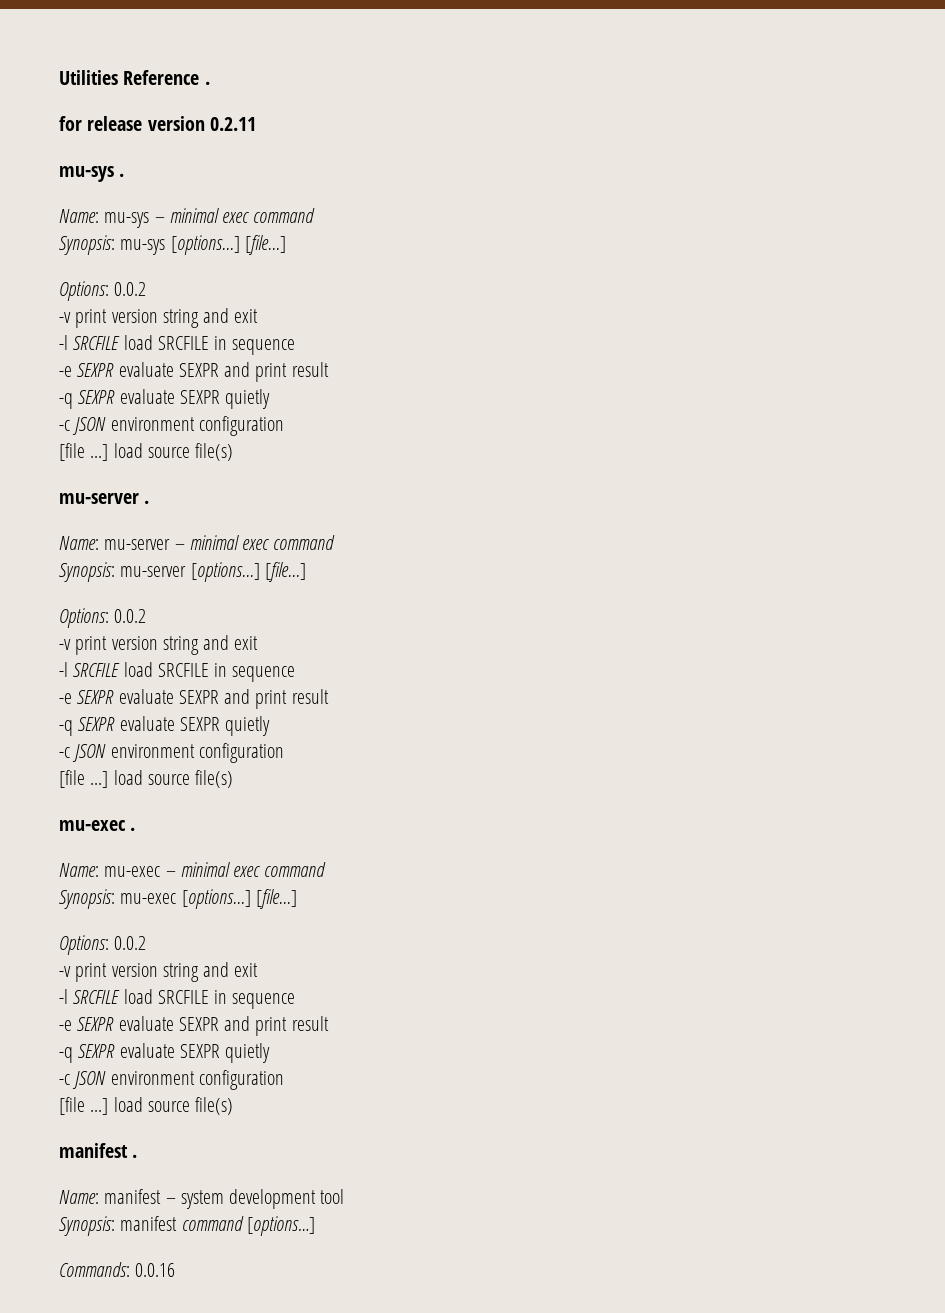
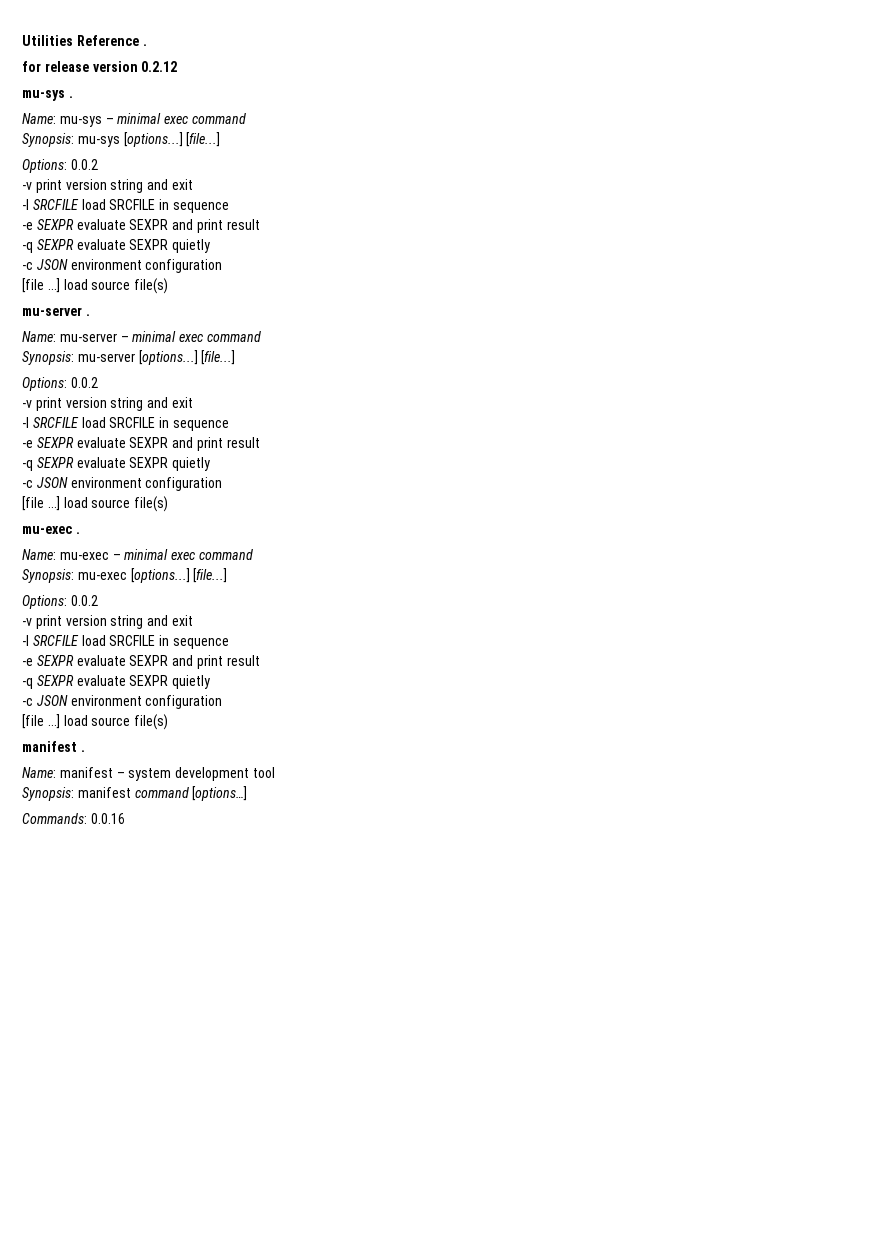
- for release version 0.2.11
+ for release version 0.2.12

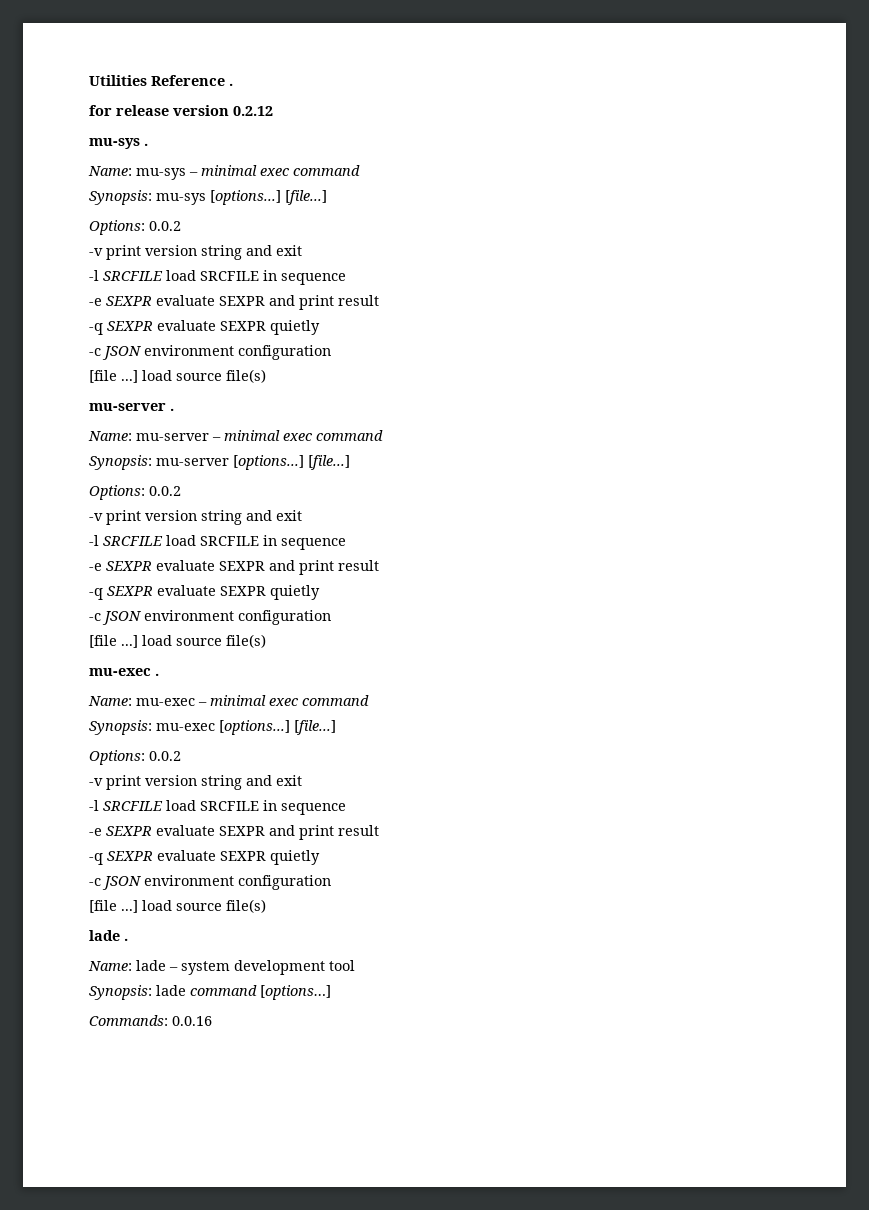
- manifest .
- Name: manifest – system development tool
+ lade .
+ Name: lade – system development tool
- Synopsis: manifest command [options…]
+ Synopsis: lade command [options…]

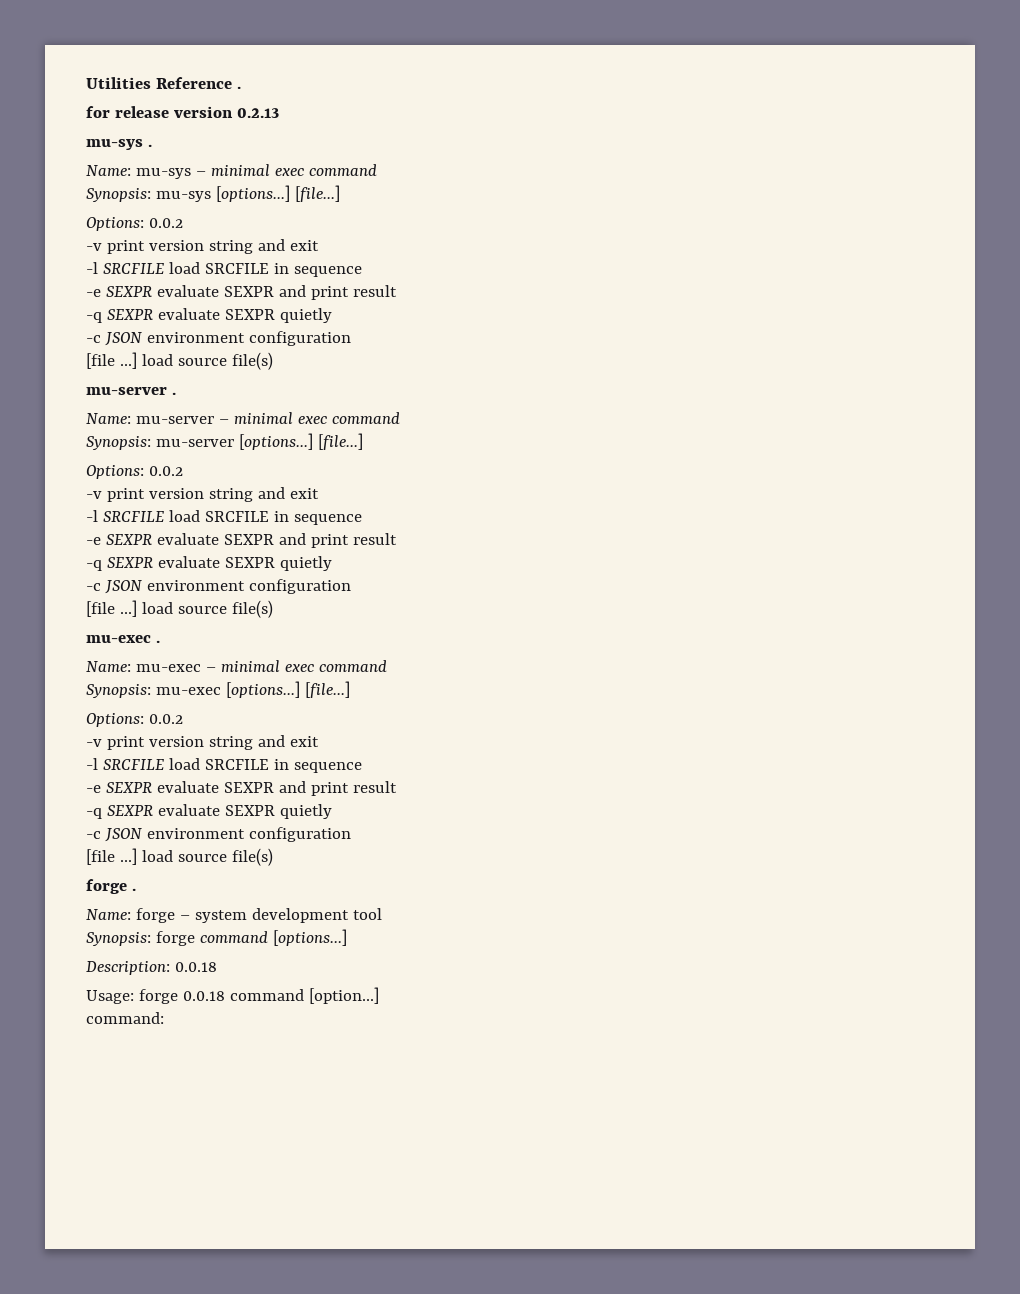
- for release version 0.2.12
+ for release version 0.2.13
- lade .
- Name: lade – system development tool
+ forge .
+ Name: forge – system development tool
- Synopsis: lade command [options…]
+ Synopsis: forge command [options…]
- Commands: 0.0.16
+ Description: 0.0.18
+ Usage: forge 0.0.18 command [option...]
+ command:

